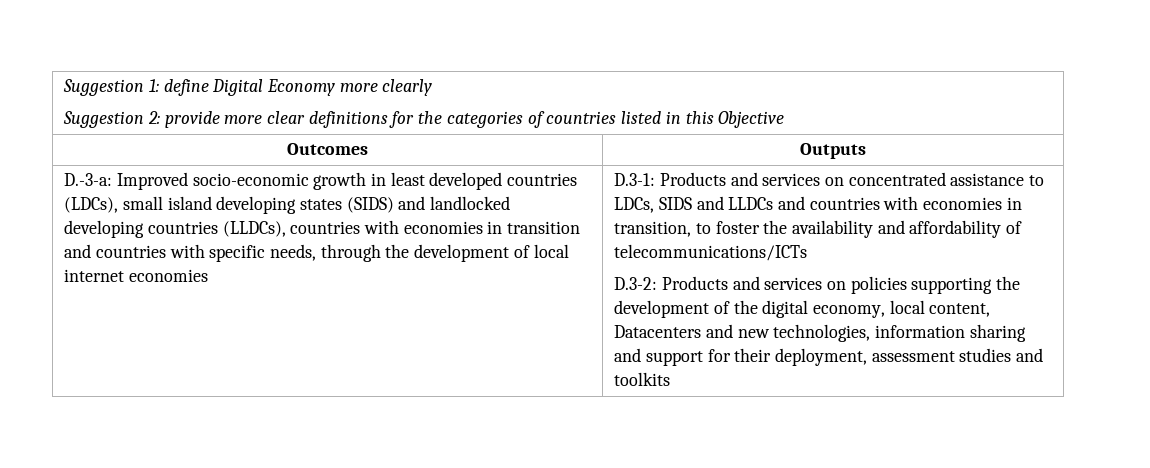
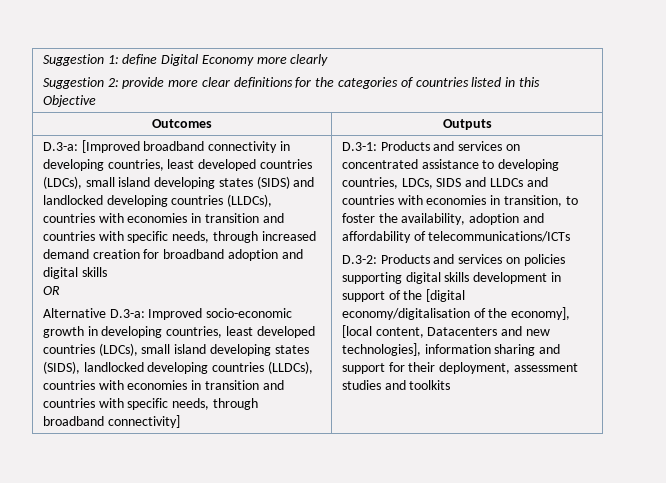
- D.-3-a: Improved socio-economic growth in least developed countries (LDCs), small island developing states (SIDS) and landlocked developing countries (LLDCs), countries with economies in transition and countries with specific needs, through the development of local internet economies
+ D.3-a: [Improved broadband connectivity in developing countries, least developed countries (LDCs), small island developing states (SIDS) and landlocked developing countries (LLDCs), countries with economies in transition and countries with specific needs, through increased demand creation for broadband adoption and digital skills
+ OR
+ Alternative D.3-a: Improved socio-economic growth in developing countries, least developed countries (LDCs), small island developing states (SIDS), landlocked developing countries (LLDCs), countries with economies in transition and countries with specific needs, through broadband connectivity]
- D.3-1: Products and services on concentrated assistance to LDCs, SIDS and LLDCs and countries with economies in transition, to foster the availability and affordability of telecommunications/ICTs
+ D.3-1: Products and services on concentrated assistance to developing countries, LDCs, SIDS and LLDCs and countries with economies in transition, to foster the availability, adoption and affordability of telecommunications/ICTs
- D.3-2: Products and services on policies supporting the development of the digital economy, local content, Datacenters and new technologies, information sharing and support for their deployment, assessment studies and toolkits
+ D.3-2: Products and services on policies supporting digital skills development in support of the [digital economy/digitalisation of the economy], [local content, Datacenters and new technologies], information sharing and support for their deployment, assessment studies and toolkits

